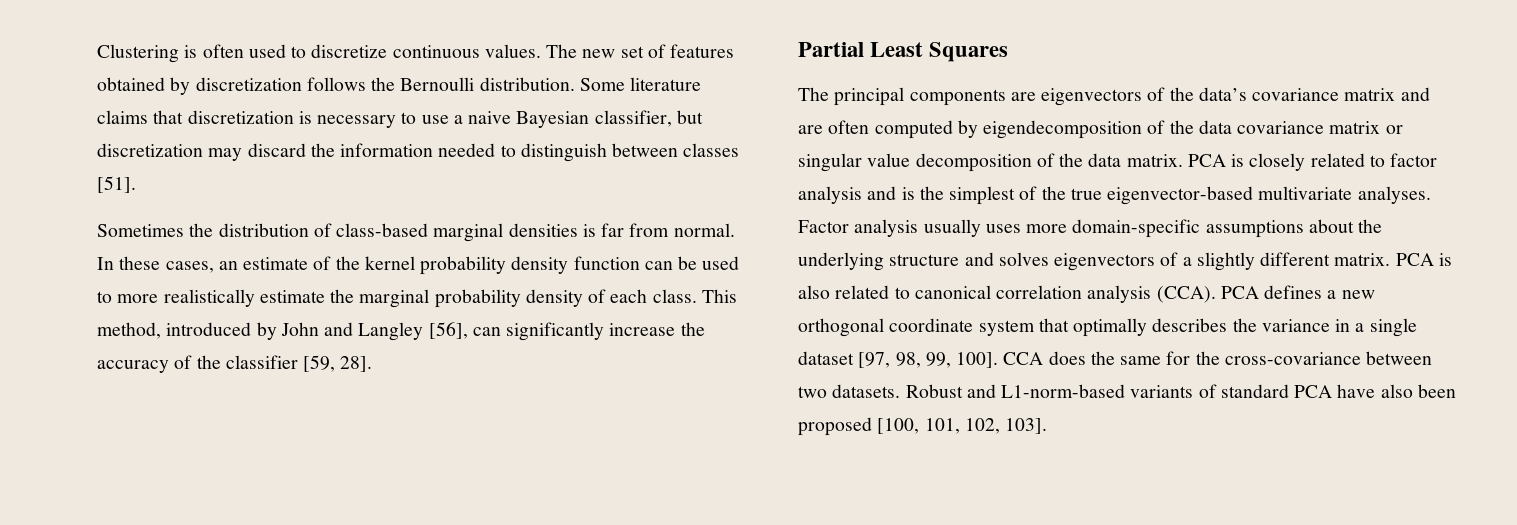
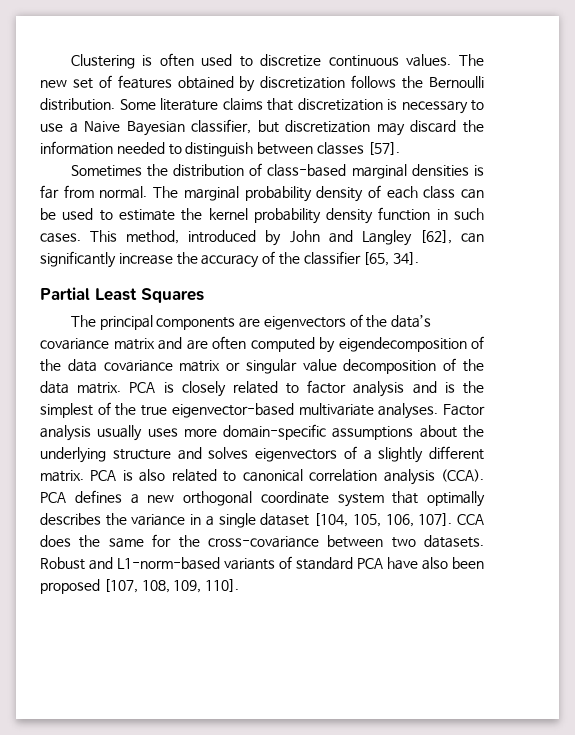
- Some literature claims that discretization is necessary to use a naive Bayesian classifier, but discretization may discard the information needed to distinguish between classes [51].
+ Some literature claims that discretization is necessary to use a Naive Bayesian classifier, but discretization may discard the information needed to distinguish between classes [57].
- In these cases, an estimate of the kernel probability density function can be used to more realistically estimate the marginal probability density of each class.
+ The marginal probability density of each class can be used to estimate the kernel probability density function in such cases.
- This method, introduced by John and Langley [56], can significantly increase the accuracy of the classifier [59, 28].
+ This method, introduced by John and Langley [62], can significantly increase the accuracy of the classifier [65, 34].
- PCA defines a new orthogonal coordinate system that optimally describes the variance in a single dataset [97, 98, 99, 100].
+ PCA defines a new orthogonal coordinate system that optimally describes the variance in a single dataset [104, 105, 106, 107].
- Robust and L1-norm-based variants of standard PCA have also been proposed [100, 101, 102, 103].
+ Robust and L1-norm-based variants of standard PCA have also been proposed [107, 108, 109, 110].

